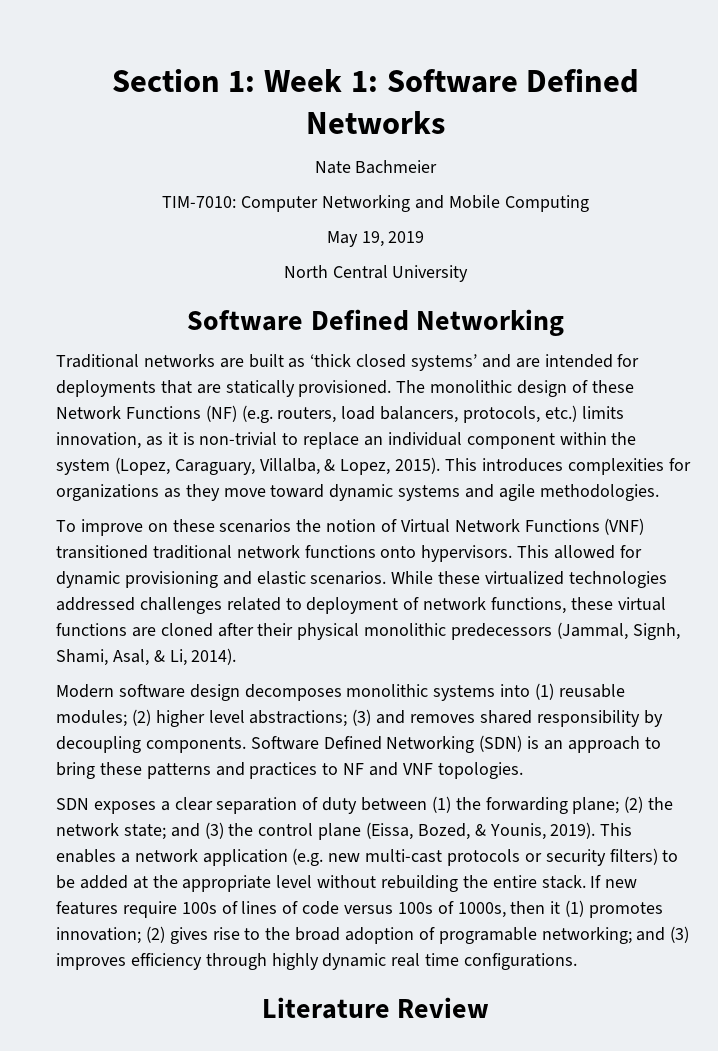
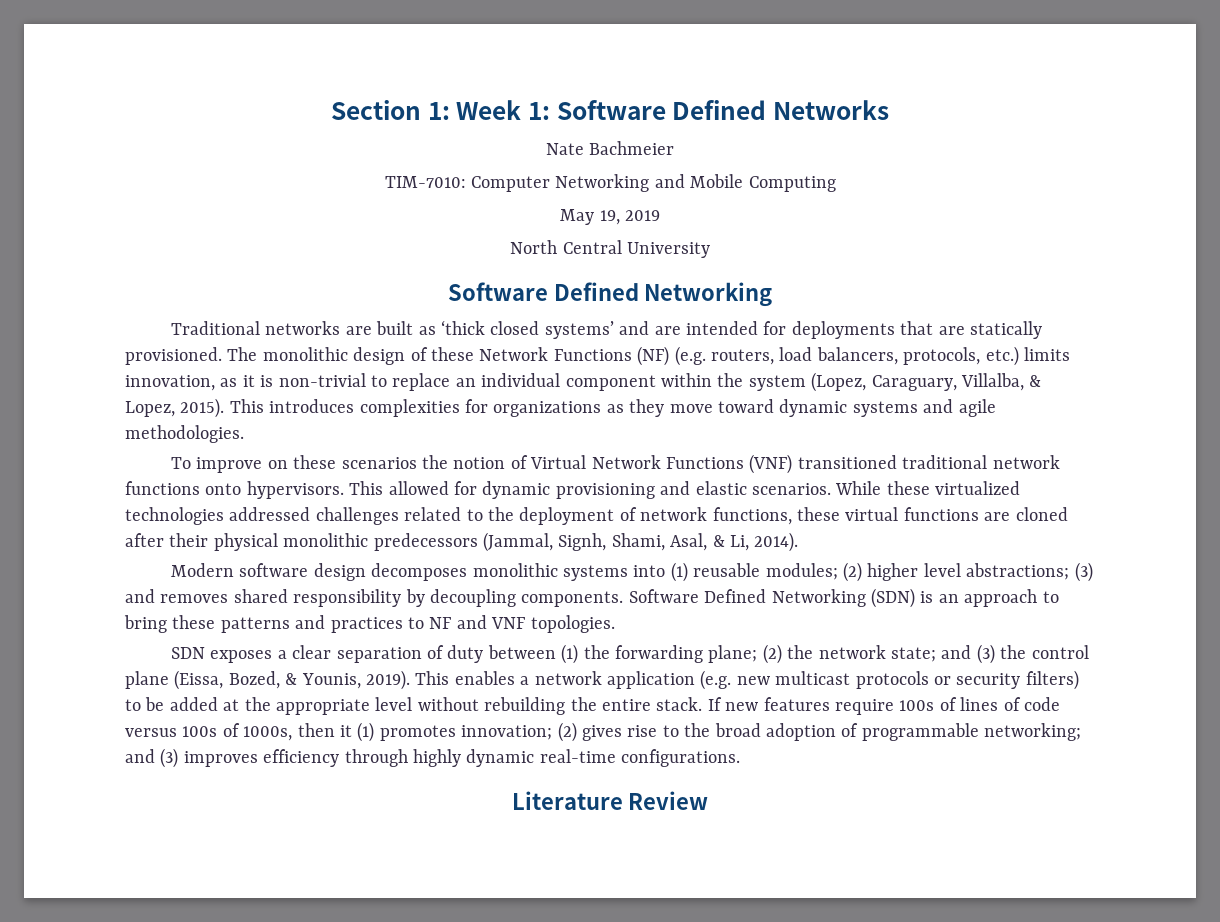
- While these virtualized technologies addressed challenges related to deployment of network functions, these virtual functions are cloned after their physical monolithic predecessors (Jammal, Signh, Shami, Asal, & Li, 2014).
+ While these virtualized technologies addressed challenges related to the deployment of network functions, these virtual functions are cloned after their physical monolithic predecessors (Jammal, Signh, Shami, Asal, & Li, 2014).
- This enables a network application (e.g. new multi-cast protocols or security filters) to be added at the appropriate level without rebuilding the entire stack.
+ This enables a network application (e.g. new multicast protocols or security filters) to be added at the appropriate level without rebuilding the entire stack.
- If new features require 100s of lines of code versus 100s of 1000s, then it (1) promotes innovation; (2) gives rise to the broad adoption of programable networking; and (3) improves efficiency through highly dynamic real time configurations.
+ If new features require 100s of lines of code versus 100s of 1000s, then it (1) promotes innovation; (2) gives rise to the broad adoption of programmable networking; and (3) improves efficiency through highly dynamic real-time configurations.

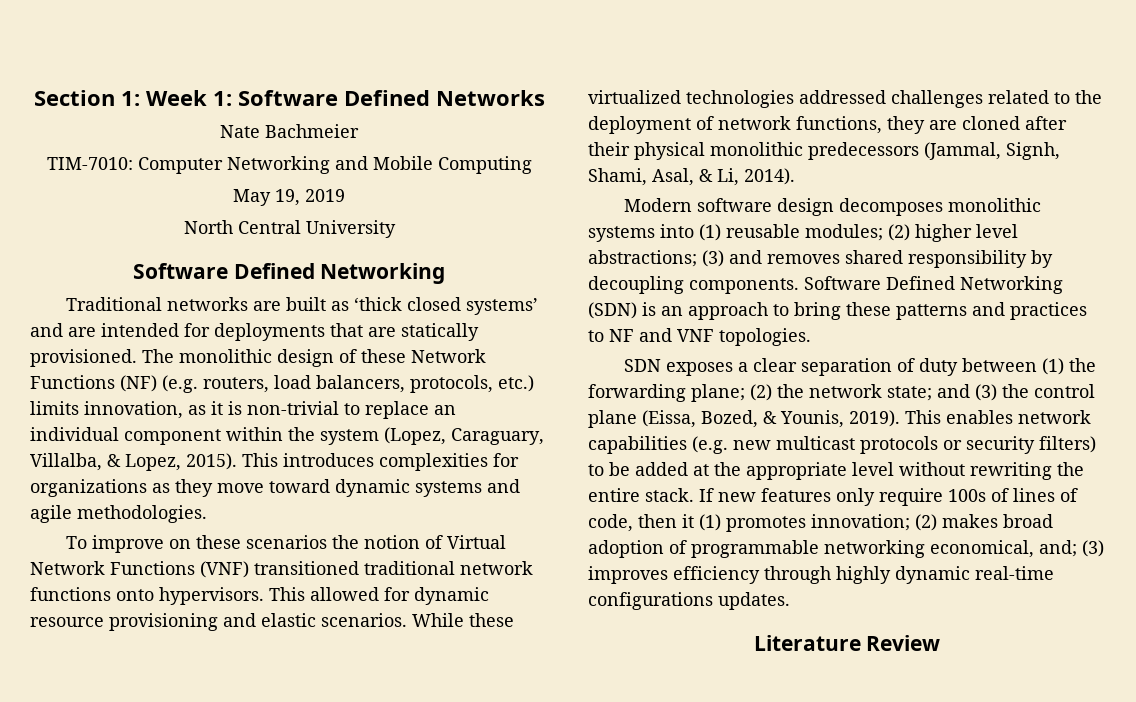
- This allowed for dynamic provisioning and elastic scenarios.
+ This allowed for dynamic resource provisioning and elastic scenarios.
- While these virtualized technologies addressed challenges related to the deployment of network functions, these virtual functions are cloned after their physical monolithic predecessors (Jammal, Signh, Shami, Asal, & Li, 2014).
+ While these virtualized technologies addressed challenges related to the deployment of network functions, they are cloned after their physical monolithic predecessors (Jammal, Signh, Shami, Asal, & Li, 2014).
- This enables a network application (e.g. new multicast protocols or security filters) to be added at the appropriate level without rebuilding the entire stack.
+ This enables network capabilities (e.g. new multicast protocols or security filters) to be added at the appropriate level without rewriting the entire stack.
- If new features require 100s of lines of code versus 100s of 1000s, then it (1) promotes innovation; (2) gives rise to the broad adoption of programmable networking; and (3) improves efficiency through highly dynamic real-time configurations.
+ If new features only require 100s of lines of code, then it (1) promotes innovation; (2) makes broad adoption of programmable networking economical, and; (3) improves efficiency through highly dynamic real-time configurations updates.

